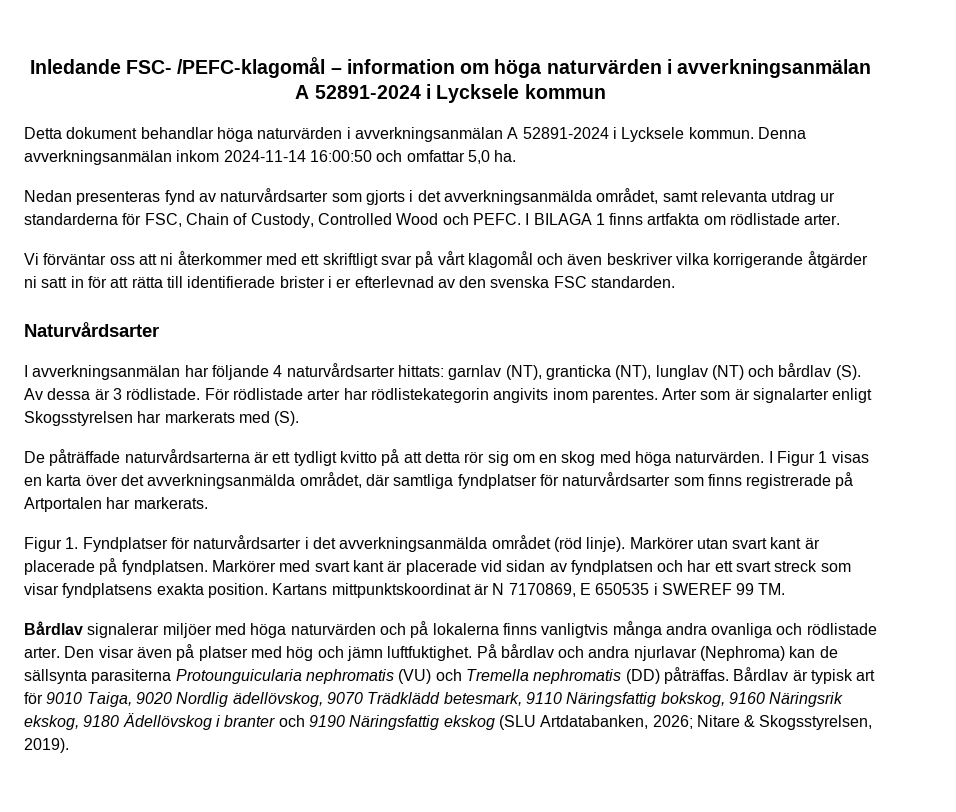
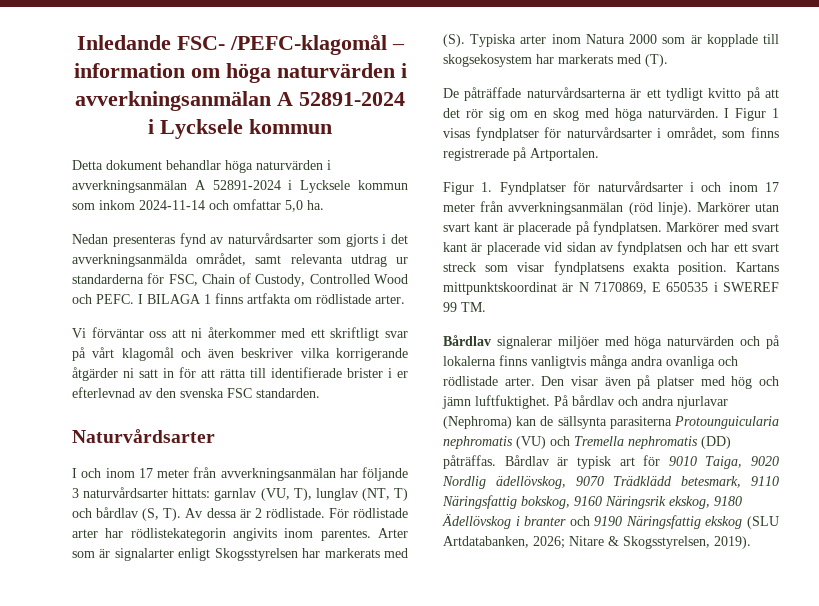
- Detta dokument behandlar höga naturvärden i avverkningsanmälan A 52891-2024 i Lycksele kommun. Denna avverkningsanmälan inkom 2024-11-14 16:00:50 och omfattar 5,0 ha.
+ Detta dokument behandlar höga naturvärden i avverkningsanmälan A 52891-2024 i Lycksele kommun som inkom 2024-11-14 och omfattar 5,0 ha.
- I avverkningsanmälan har följande 4 naturvårdsarter hittats: garnlav (NT), granticka (NT), lunglav (NT) och bårdlav (S). Av dessa är 3 rödlistade.
+ I och inom 17 meter från avverkningsanmälan har följande 3 naturvårdsarter hittats: garnlav (VU, T), lunglav (NT, T) och bårdlav (S, T). Av dessa är 2 rödlistade.
- Arter som är signalarter enligt Skogsstyrelsen har markerats med (S).
+ Arter som är signalarter enligt Skogsstyrelsen har markerats med (S). Typiska arter inom Natura 2000 som är kopplade till skogsekosystem har markerats med (T).
- De påträffade naturvårdsarterna är ett tydligt kvitto på att detta rör sig om en skog med höga naturvärden.
+ De påträffade naturvårdsarterna är ett tydligt kvitto på att det rör sig om en skog med höga naturvärden.
- I Figur 1 visas en karta över det avverkningsanmälda området, där samtliga fyndplatser för naturvårdsarter som finns registrerade på Artportalen har markerats.
+ I Figur 1 visas fyndplatser för naturvårdsarter i området, som finns registrerade på Artportalen.
- Figur 1. Fyndplatser för naturvårdsarter i det avverkningsanmälda området (röd linje).
+ Figur 1. Fyndplatser för naturvårdsarter i och inom 17 meter från avverkningsanmälan (röd linje).

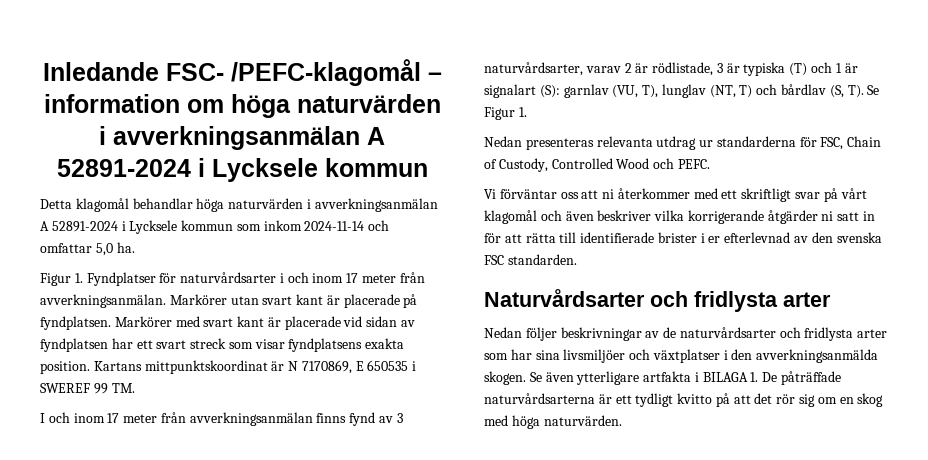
- Detta dokument behandlar höga naturvärden i avverkningsanmälan A 52891-2024 i Lycksele kommun som inkom 2024-11-14 och omfattar 5,0 ha.
+ Detta klagomål behandlar höga naturvärden i avverkningsanmälan A 52891-2024 i Lycksele kommun som inkom 2024-11-14 och omfattar 5,0 ha.
- Nedan presenteras fynd av naturvårdsarter som gjorts i det avverkningsanmälda området, samt relevanta utdrag ur standarderna för FSC, Chain of Custody, Controlled Wood och PEFC. I BILAGA 1 finns artfakta om rödlistade arter.
+ Figur 1. Fyndplatser för naturvårdsarter i och inom 17 meter från avverkningsanmälan. Markörer utan svart kant är placerade på fyndplatsen. Markörer med svart kant är placerade vid sidan av fyndplatsen har ett svart streck som visar fyndplatsens exakta position. Kartans mittpunktskoordinat är N 7170869, E 650535 i SWEREF 99 TM.
+ I och inom 17 meter från avverkningsanmälan finns fynd av 3 naturvårdsarter, varav 2 är rödlistade, 3 är typiska (T) och 1 är signalart (S): garnlav (VU, T), lunglav (NT, T) och bårdlav (S, T). Se Figur 1.
+ Nedan presenteras relevanta utdrag ur standarderna för FSC, Chain of Custody, Controlled Wood och PEFC.
- Naturvårdsarter
- I och inom 17 meter från avverkningsanmälan har följande 3 naturvårdsarter hittats: garnlav (VU, T), lunglav (NT, T) och bårdlav (S, T). Av dessa är 2 rödlistade. För rödlistade arter har rödlistekategorin angivits inom parentes. Arter som är signalarter enligt Skogsstyrelsen har markerats med (S). Typiska arter inom Natura 2000 som är kopplade till skogsekosystem har markerats med (T).
- De påträffade naturvårdsarterna är ett tydligt kvitto på att det rör sig om en skog med höga naturvärden. I Figur 1 visas fyndplatser för naturvårdsarter i området, som finns registrerade på Artportalen.
- Figur 1. Fyndplatser för naturvårdsarter i och inom 17 meter från avverkningsanmälan (röd linje). Markörer utan svart kant är placerade på fyndplatsen. Markörer med svart kant är placerade vid sidan av fyndplatsen och har ett svart streck som visar fyndplatsens exakta position. Kartans mittpunktskoordinat är N 7170869, E 650535 i SWEREF 99 TM.
- Bårdlav signalerar miljöer med höga naturvärden och på lokalerna finns vanligtvis många andra ovanliga och rödlistade arter. Den visar även på platser med hög och jämn luftfuktighet. På bårdlav och andra njurlavar (Nephroma) kan de sällsynta parasiterna Protounguicularia nephromatis (VU) och Tremella nephromatis (DD) påträffas. Bårdlav är typisk art för 9010 Taiga, 9020 Nordlig ädellövskog, 9070 Trädklädd betesmark, 9110 Näringsfattig bokskog, 9160 Näringsrik ekskog, 9180 Ädellövskog i branter och 9190 Näringsfattig ekskog (SLU Artdatabanken, 2026; Nitare & Skogsstyrelsen, 2019).
+ Naturvårdsarter och fridlysta arter
+ Nedan följer beskrivningar av de naturvårdsarter och fridlysta arter som har sina livsmiljöer och växtplatser i den avverkningsanmälda skogen. Se även ytterligare artfakta i BILAGA 1. De påträffade naturvårdsarterna är ett tydligt kvitto på att det rör sig om en skog med höga naturvärden.

